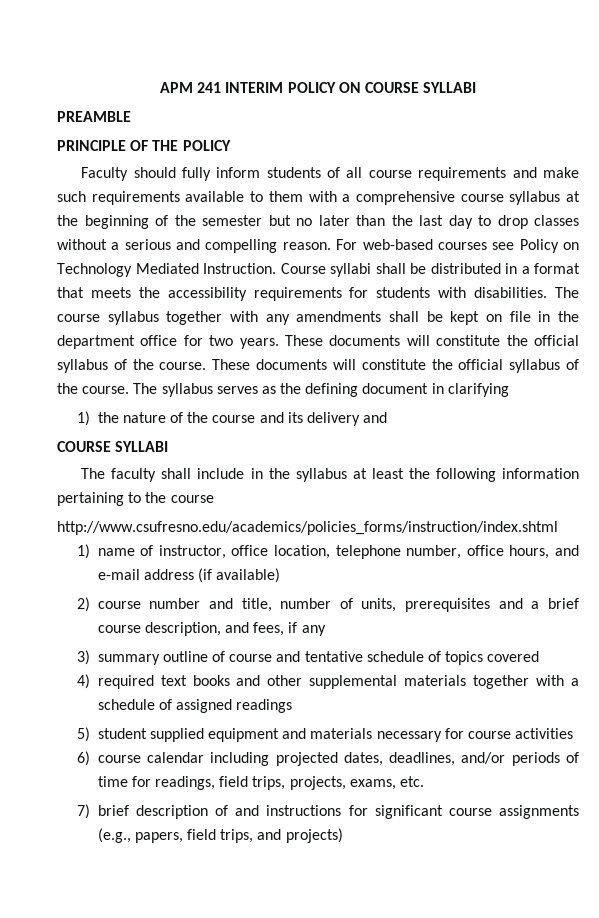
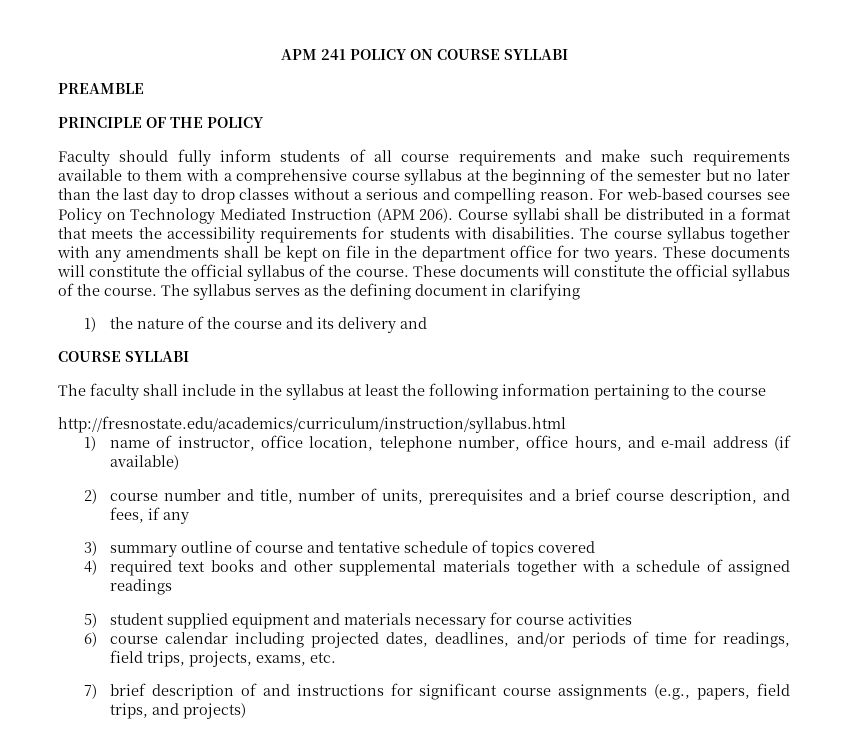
- APM 241 INTERIM POLICY ON COURSE SYLLABI
+ APM 241 POLICY ON COURSE SYLLABI
- For web-based courses see Policy on Technology Mediated Instruction.
+ For web-based courses see Policy on Technology Mediated Instruction (APM 206).
- http://www.csufresno.edu/academics/policies_forms/instruction/index.shtml
+ http://fresnostate.edu/academics/curriculum/instruction/syllabus.html

